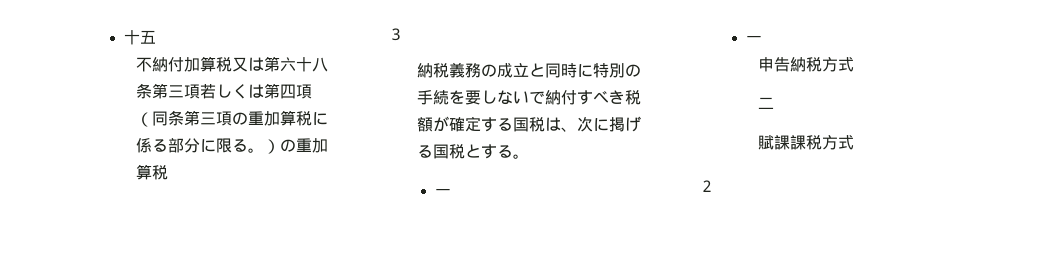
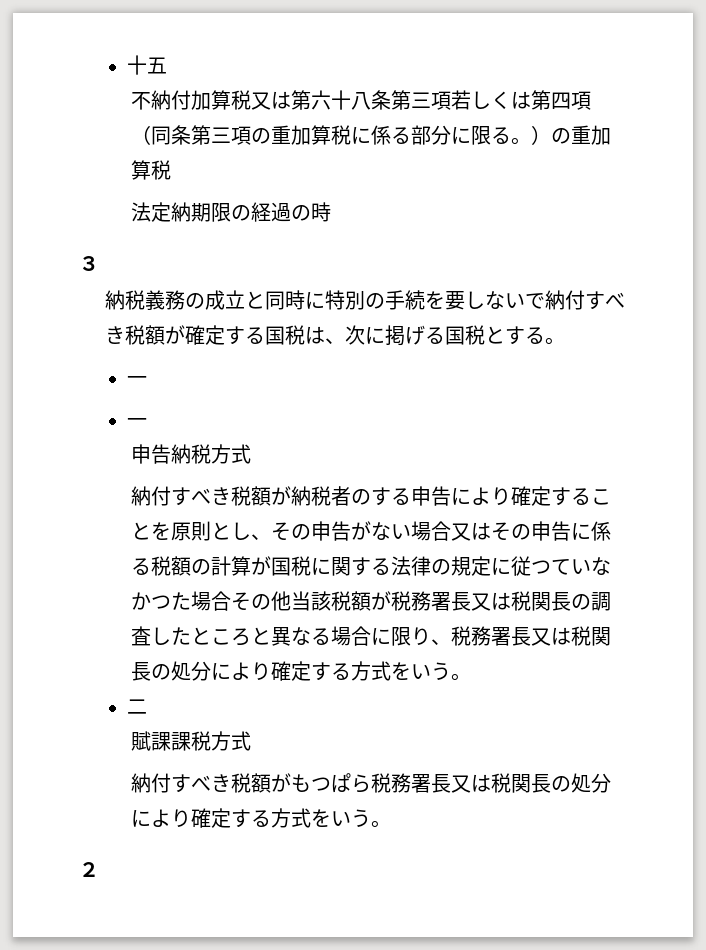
+ 法定納期限の経過の時
+ 納付すべき税額が納税者のする申告により確定することを原則とし、その申告がない場合又はその申告に係る税額の計算が国税に関する法律の規定に従つていなかつた場合その他当該税額が税務署長又は税関長の調査したところと異なる場合に限り、税務署長又は税関長の処分により確定する方式をいう。
  二
  賦課課税方式
+ 納付すべき税額がもつぱら税務署長又は税関長の処分により確定する方式をいう。

